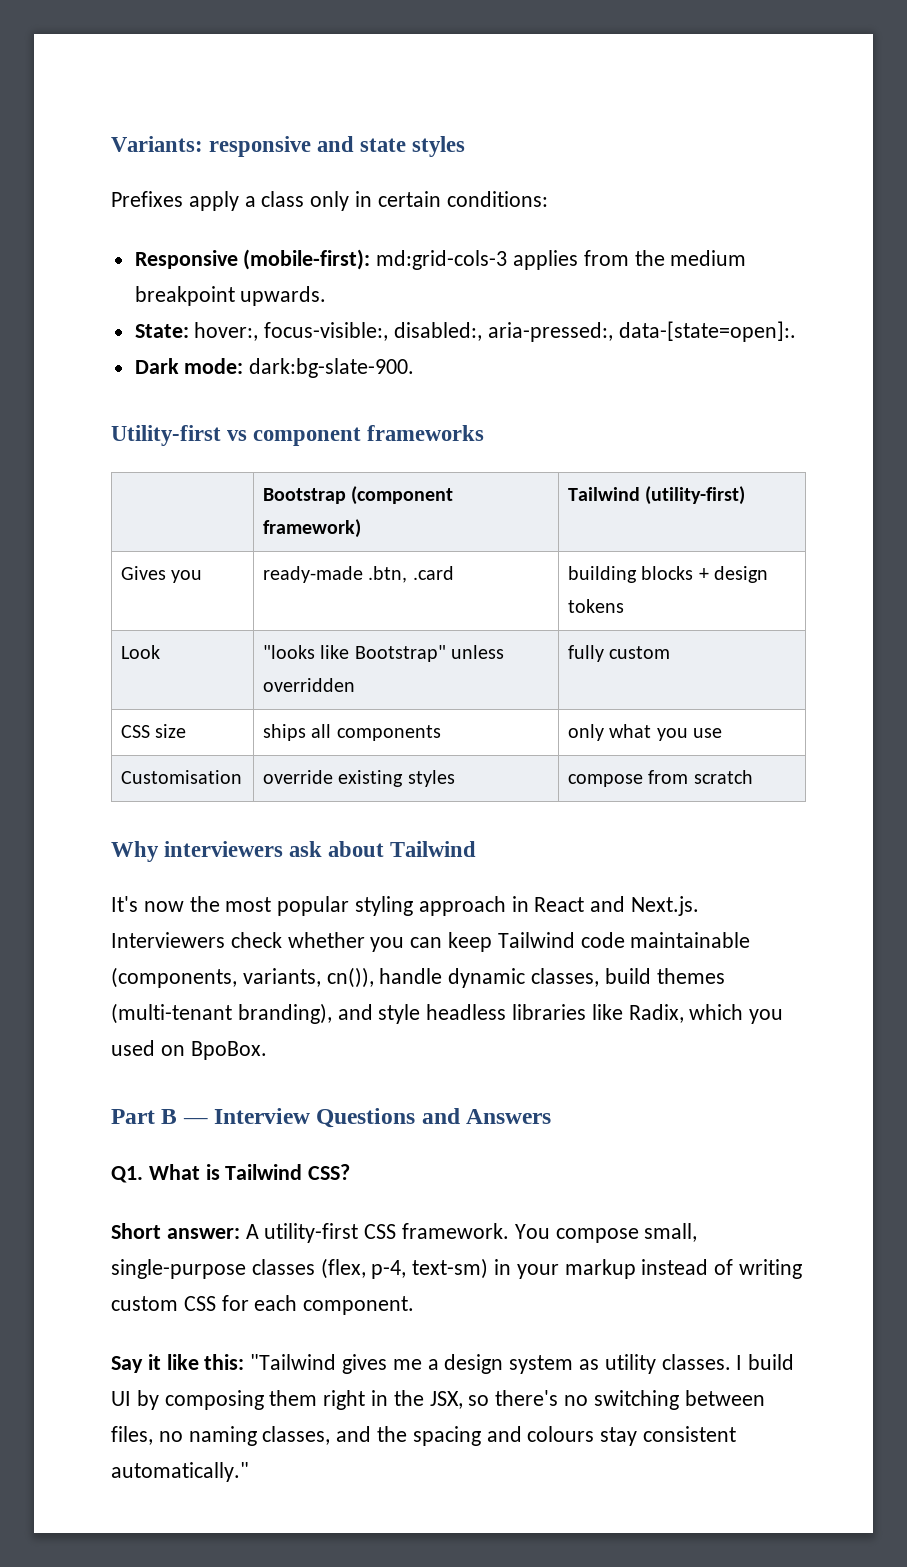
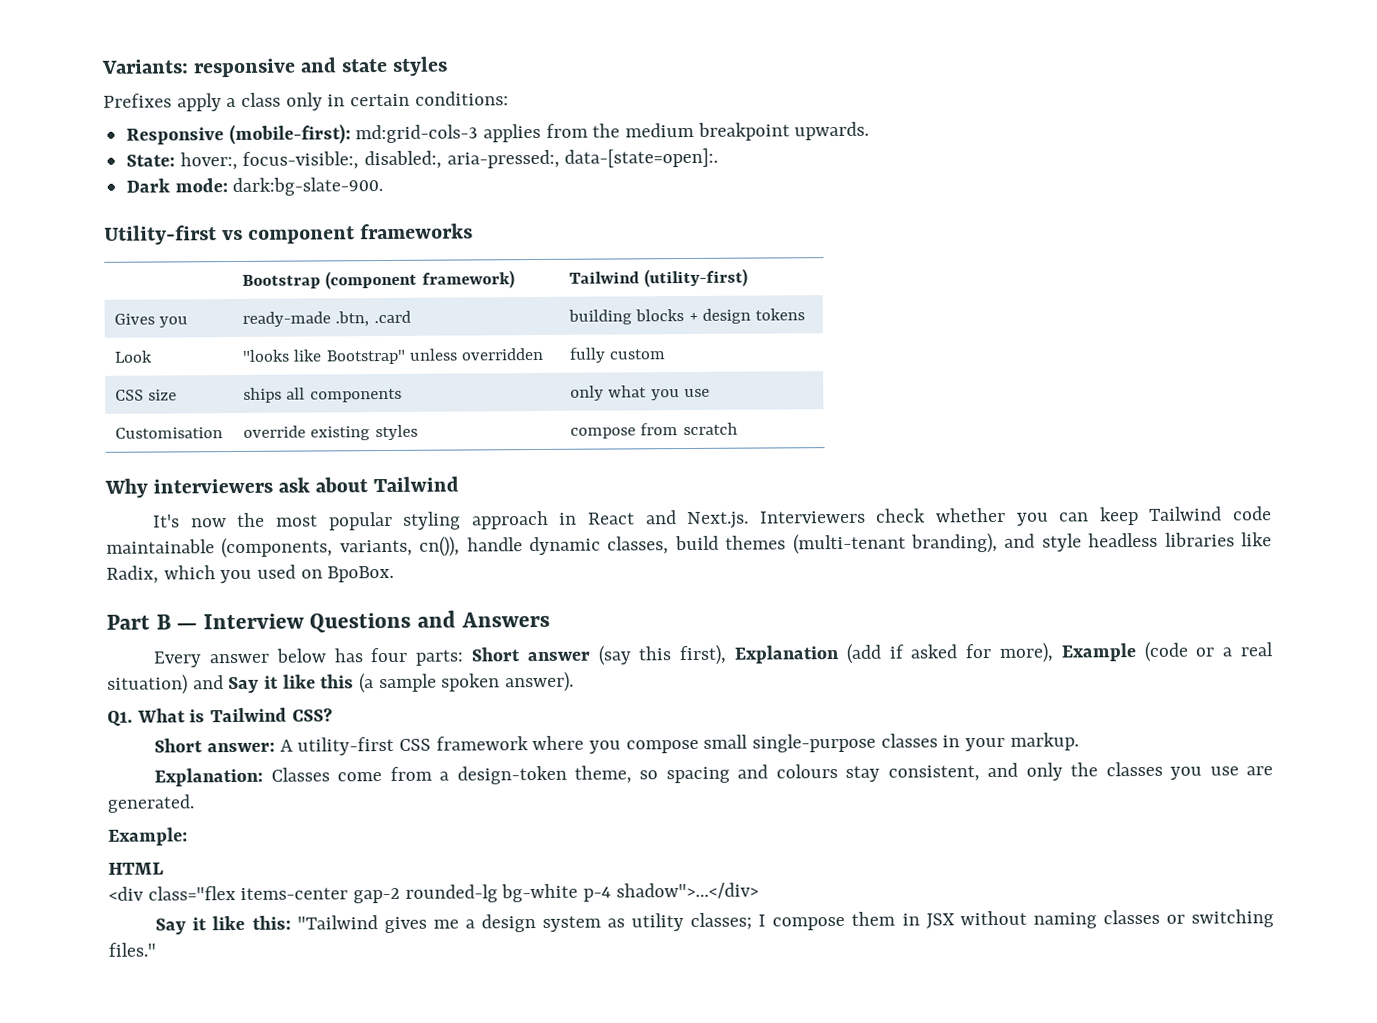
+ Every answer below has four parts: Short answer (say this first), Explanation (add if asked for more), Example (code or a real situation) and Say it like this (a sample spoken answer).
- Short answer: A utility-first CSS framework. You compose small, single-purpose classes (flex, p-4, text-sm) in your markup instead of writing custom CSS for each component.
+ Short answer: A utility-first CSS framework where you compose small single-purpose classes in your markup.
+ Explanation: Classes come from a design-token theme, so spacing and colours stay consistent, and only the classes you use are generated.
+ Example:
+ HTML
+ <div class="flex items-center gap-2 rounded-lg bg-white p-4 shadow">…</div>
- Say it like this: "Tailwind gives me a design system as utility classes. I build UI by composing them right in the JSX, so there's no switching between files, no naming classes, and the spacing and colours stay consistent automatically."
+ Say it like this: "Tailwind gives me a design system as utility classes; I compose them in JSX without naming classes or switching files."

